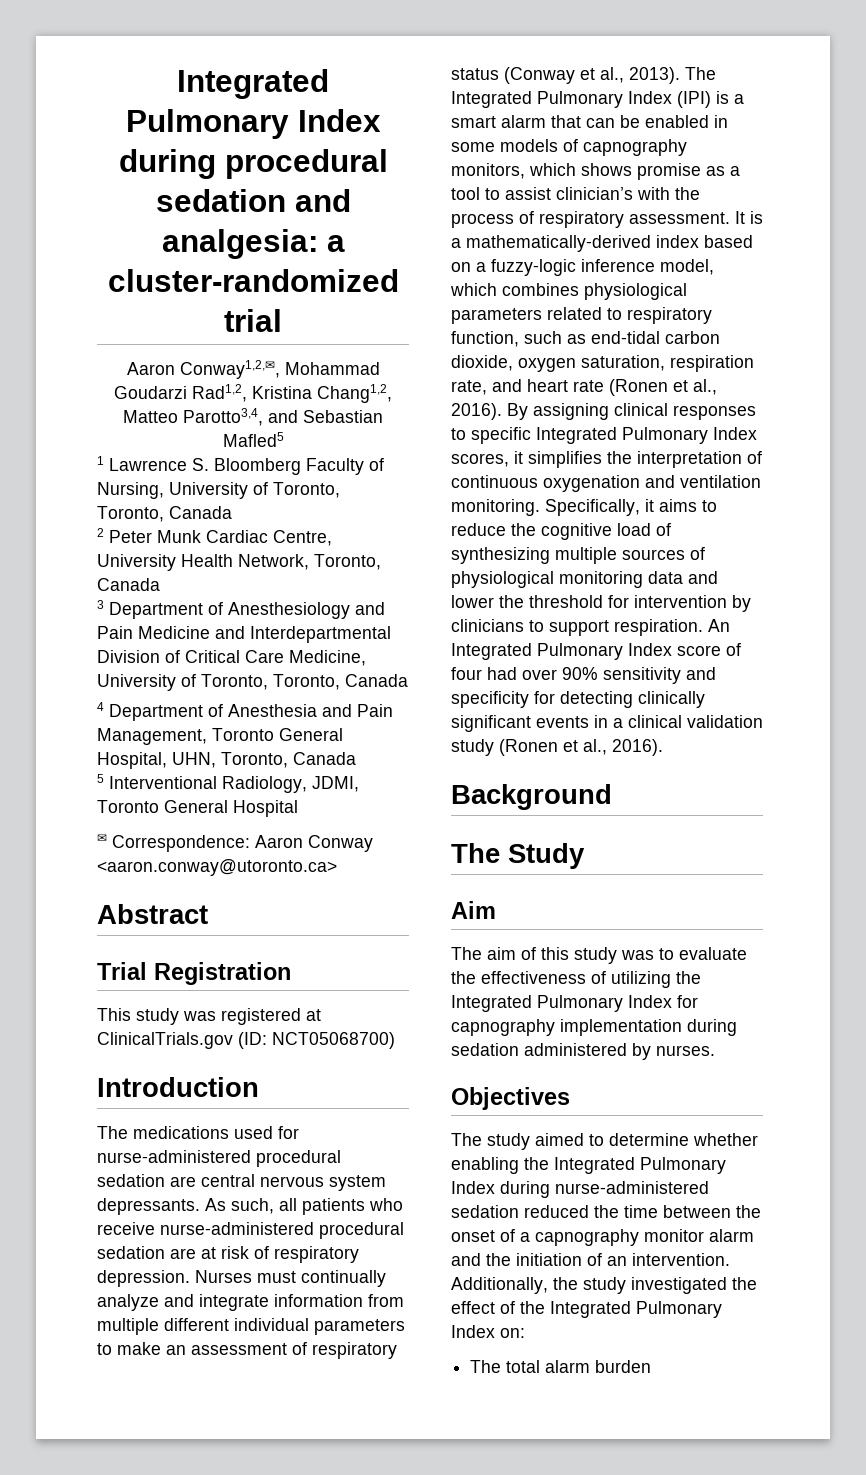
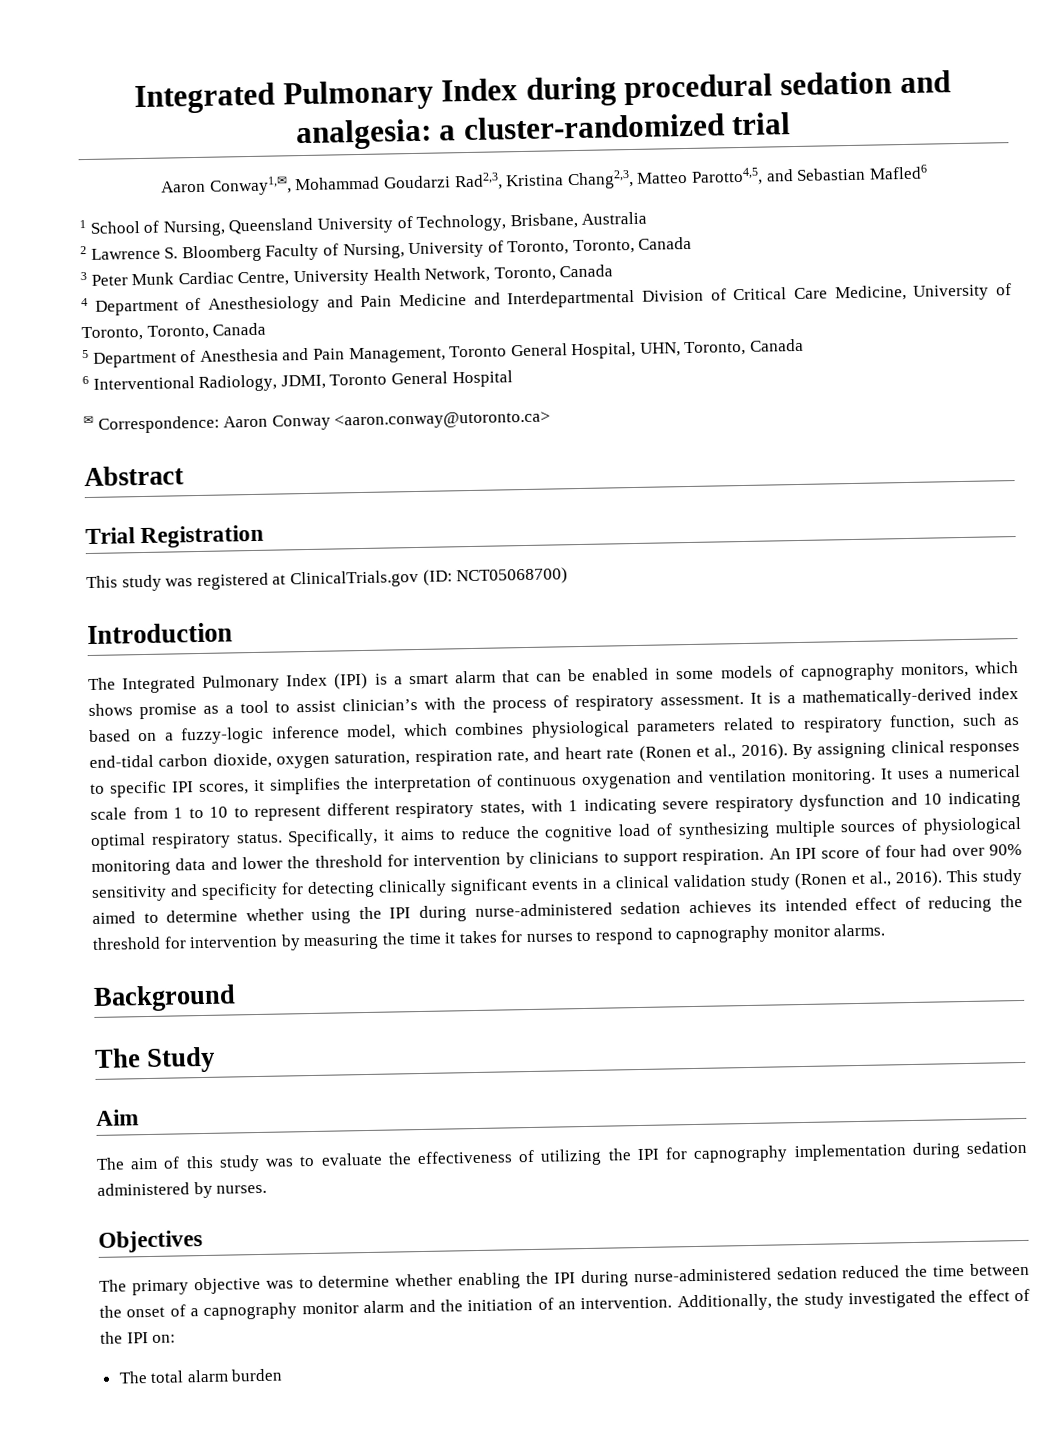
- Aaron Conway1,2,✉, Mohammad Goudarzi Rad1,2, Kristina Chang1,2, Matteo Parotto3,4, and Sebastian Mafled5
- 1 Lawrence S. Bloomberg Faculty of Nursing, University of Toronto, Toronto, Canada
+ Aaron Conway1,✉, Mohammad Goudarzi Rad2,3, Kristina Chang2,3, Matteo Parotto4,5, and Sebastian Mafled6
+ 1 School of Nursing, Queensland University of Technology, Brisbane, Australia
+ 2 Lawrence S. Bloomberg Faculty of Nursing, University of Toronto, Toronto, Canada
- 2 Peter Munk Cardiac Centre, University Health Network, Toronto, Canada
+ 3 Peter Munk Cardiac Centre, University Health Network, Toronto, Canada
- 3 Department of Anesthesiology and Pain Medicine and Interdepartmental Division of Critical Care Medicine, University of Toronto, Toronto, Canada
+ 4 Department of Anesthesiology and Pain Medicine and Interdepartmental Division of Critical Care Medicine, University of Toronto, Toronto, Canada
- 4 Department of Anesthesia and Pain Management, Toronto General Hospital, UHN, Toronto, Canada
+ 5 Department of Anesthesia and Pain Management, Toronto General Hospital, UHN, Toronto, Canada
- 5 Interventional Radiology, JDMI, Toronto General Hospital
+ 6 Interventional Radiology, JDMI, Toronto General Hospital
- The medications used for nurse-administered procedural sedation are central nervous system depressants. As such, all patients who receive nurse-administered procedural sedation are at risk of respiratory depression. Nurses must continually analyze and integrate information from multiple different individual parameters to make an assessment of respiratory status (Conway et al., 2013). The Integrated Pulmonary Index (IPI) is a smart alarm that can be enabled in some models of capnography monitors, which shows promise as a tool to assist clinician’s with the process of respiratory assessment.
+ The Integrated Pulmonary Index (IPI) is a smart alarm that can be enabled in some models of capnography monitors, which shows promise as a tool to assist clinician’s with the process of respiratory assessment.
- By assigning clinical responses to specific Integrated Pulmonary Index scores, it simplifies the interpretation of continuous oxygenation and ventilation monitoring.
+ By assigning clinical responses to specific IPI scores, it simplifies the interpretation of continuous oxygenation and ventilation monitoring.
+ It uses a numerical scale from 1 to 10 to represent different respiratory states, with 1 indicating severe respiratory dysfunction and 10 indicating optimal respiratory status.
- An Integrated Pulmonary Index score of four had over 90% sensitivity and specificity for detecting clinically significant events in a clinical validation study (Ronen et al., 2016).
+ An IPI score of four had over 90% sensitivity and specificity for detecting clinically significant events in a clinical validation study (Ronen et al., 2016). This study aimed to determine whether using the IPI during nurse-administered sedation achieves its intended effect of reducing the threshold for intervention by measuring the time it takes for nurses to respond to capnography monitor alarms.
- The aim of this study was to evaluate the effectiveness of utilizing the Integrated Pulmonary Index for capnography implementation during sedation administered by nurses.
+ The aim of this study was to evaluate the effectiveness of utilizing the IPI for capnography implementation during sedation administered by nurses.
- The study aimed to determine whether enabling the Integrated Pulmonary Index during nurse-administered sedation reduced the time between the onset of a capnography monitor alarm and the initiation of an intervention.
+ The primary objective was to determine whether enabling the IPI during nurse-administered sedation reduced the time between the onset of a capnography monitor alarm and the initiation of an intervention.
- Additionally, the study investigated the effect of the Integrated Pulmonary Index on:
+ Additionally, the study investigated the effect of the IPI on:

